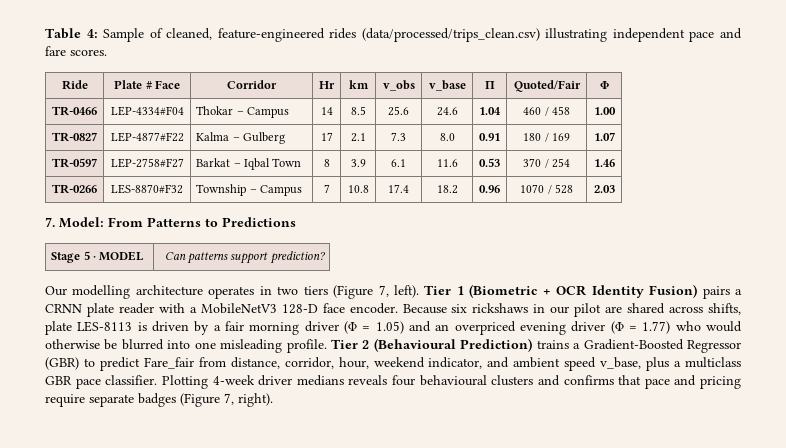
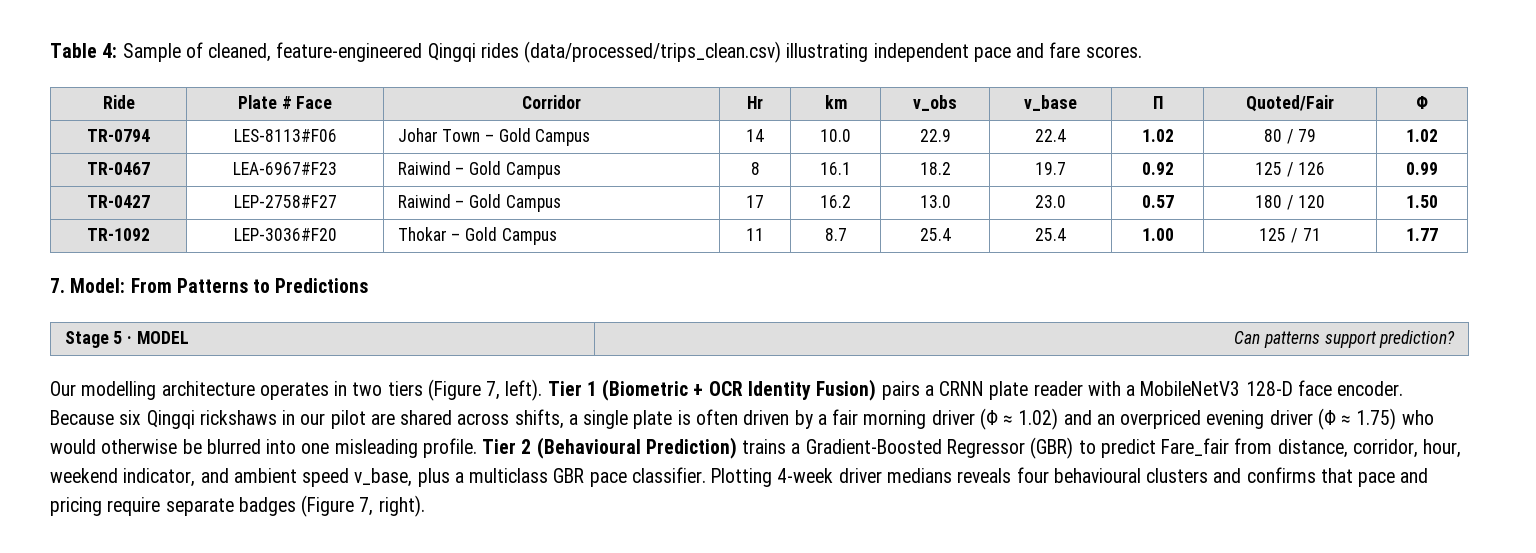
- Table 4: Sample of cleaned, feature-engineered rides (data/processed/trips_clean.csv) illustrating independent pace and fare scores.
+ Table 4: Sample of cleaned, feature-engineered Qingqi rides (data/processed/trips_clean.csv) illustrating independent pace and fare scores.
- TR-0466 | LEP-4334#F04 | Thokar – Campus | 14 | 8.5 | 25.6 | 24.6 | 1.04 | 460 / 458 | 1.00
- TR-0827 | LEP-4877#F22 | Kalma – Gulberg | 17 | 2.1 | 7.3 | 8.0 | 0.91 | 180 / 169 | 1.07
- TR-0597 | LEP-2758#F27 | Barkat – Iqbal Town | 8 | 3.9 | 6.1 | 11.6 | 0.53 | 370 / 254 | 1.46
- TR-0266 | LES-8870#F32 | Township – Campus | 7 | 10.8 | 17.4 | 18.2 | 0.96 | 1070 / 528 | 2.03
+ TR-0794 | LES-8113#F06 | Johar Town – Gold Campus | 14 | 10.0 | 22.9 | 22.4 | 1.02 | 80 / 79 | 1.02
+ TR-0467 | LEA-6967#F23 | Raiwind – Gold Campus | 8 | 16.1 | 18.2 | 19.7 | 0.92 | 125 / 126 | 0.99
+ TR-0427 | LEP-2758#F27 | Raiwind – Gold Campus | 17 | 16.2 | 13.0 | 23.0 | 0.57 | 180 / 120 | 1.50
+ TR-1092 | LEP-3036#F20 | Thokar – Gold Campus | 11 | 8.7 | 25.4 | 25.4 | 1.00 | 125 / 71 | 1.77
- Because six rickshaws in our pilot are shared across shifts, plate LES-8113 is driven by a fair morning driver (Φ = 1.05) and an overpriced evening driver (Φ = 1.77) who would otherwise be blurred into one misleading profile.
+ Because six Qingqi rickshaws in our pilot are shared across shifts, a single plate is often driven by a fair morning driver (Φ ≈ 1.02) and an overpriced evening driver (Φ ≈ 1.75) who would otherwise be blurred into one misleading profile.

